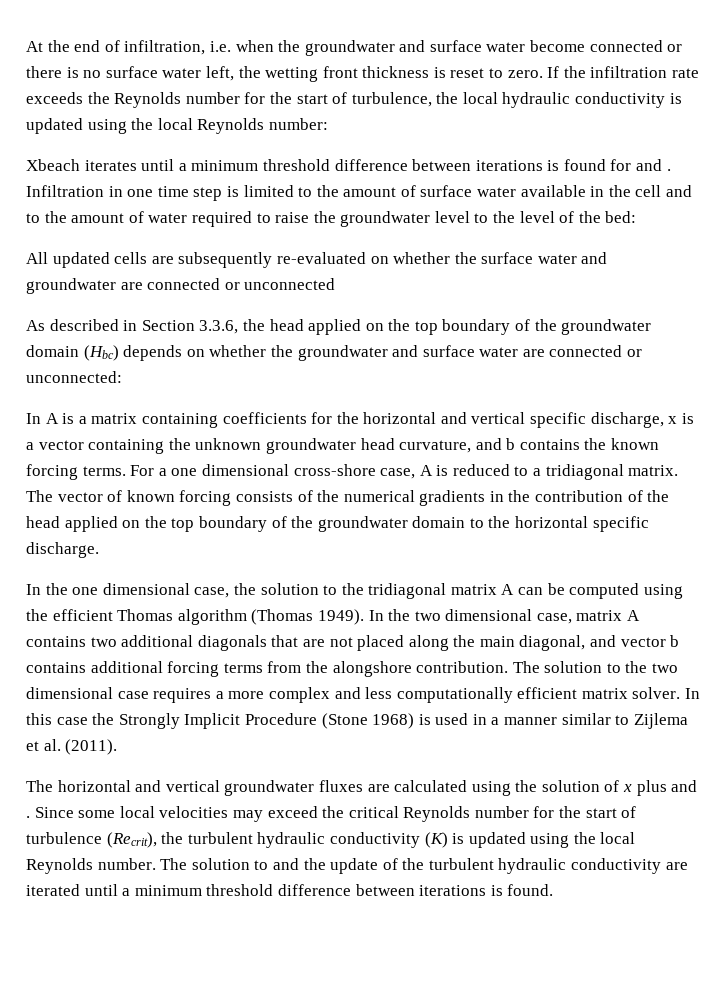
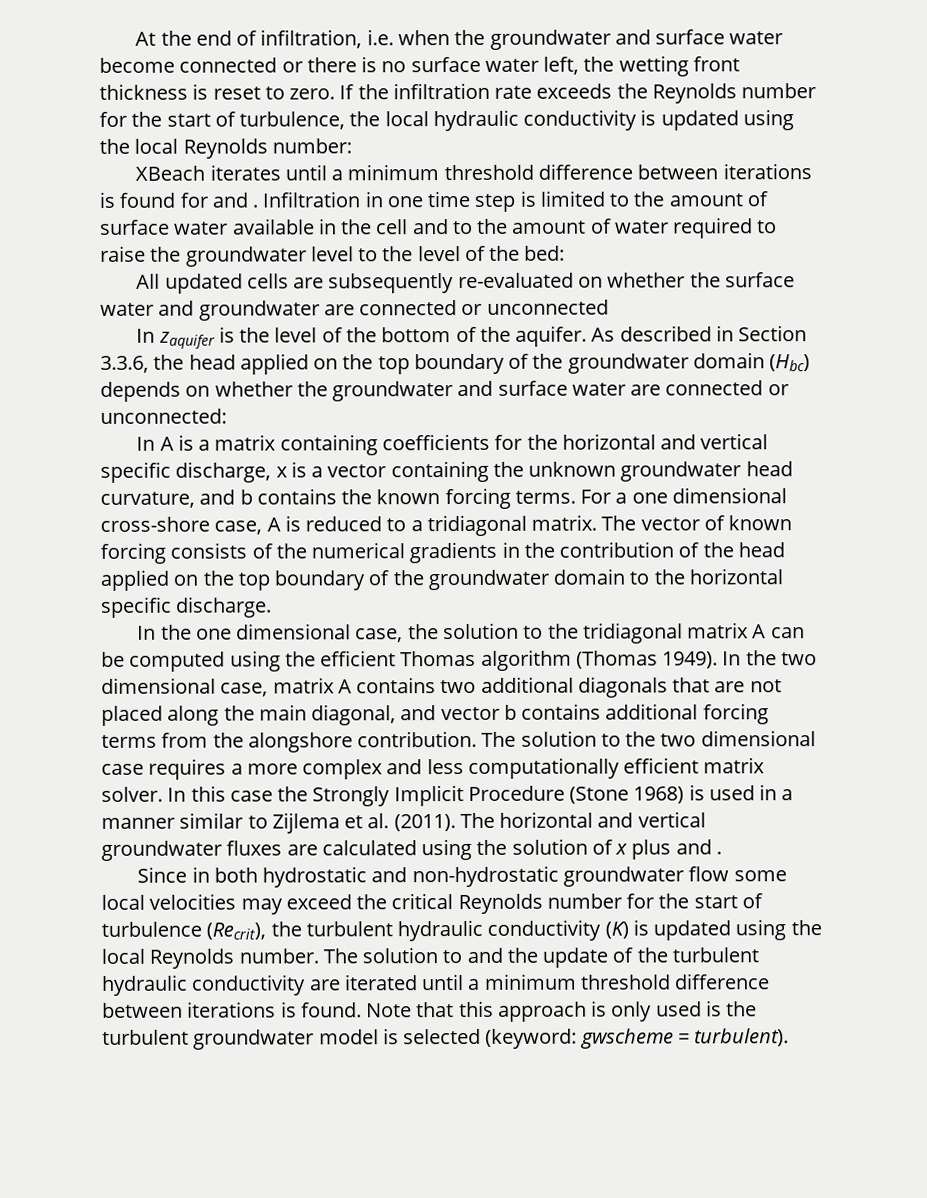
- Xbeach iterates until a minimum threshold difference between iterations is found for and .
+ XBeach iterates until a minimum threshold difference between iterations is found for and .
+ In zaquifer is the level of the bottom of the aquifer.
- In this case the Strongly Implicit Procedure (Stone 1968) is used in a manner similar to Zijlema et al. (2011).
- The horizontal and vertical groundwater fluxes are calculated using the solution of x plus and . Since some local velocities may exceed the critical Reynolds number for the start of turbulence (Recrit), the turbulent hydraulic conductivity (K) is updated using the local Reynolds number.
+ In this case the Strongly Implicit Procedure (Stone 1968) is used in a manner similar to Zijlema et al. (2011). The horizontal and vertical groundwater fluxes are calculated using the solution of x plus and .
+ Since in both hydrostatic and non-hydrostatic groundwater flow some local velocities may exceed the critical Reynolds number for the start of turbulence (Recrit), the turbulent hydraulic conductivity (K) is updated using the local Reynolds number.
+ Note that this approach is only used is the turbulent groundwater model is selected (keyword: gwscheme = turbulent).

